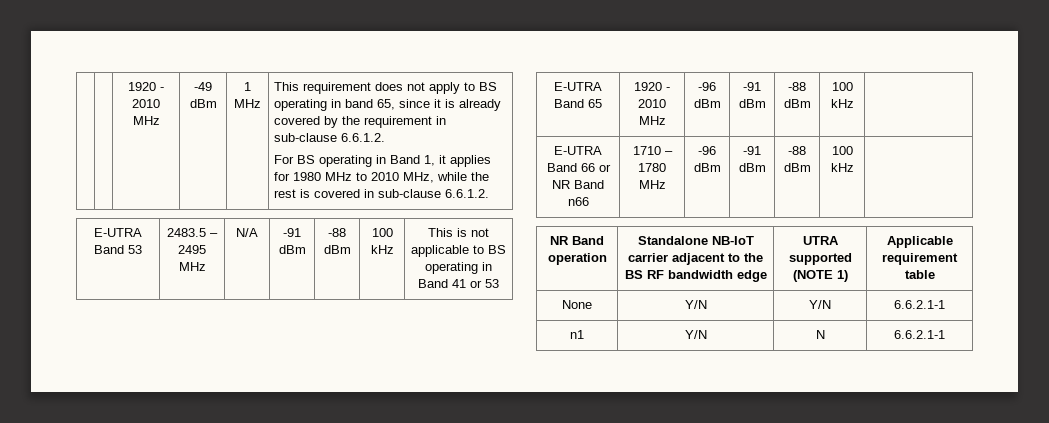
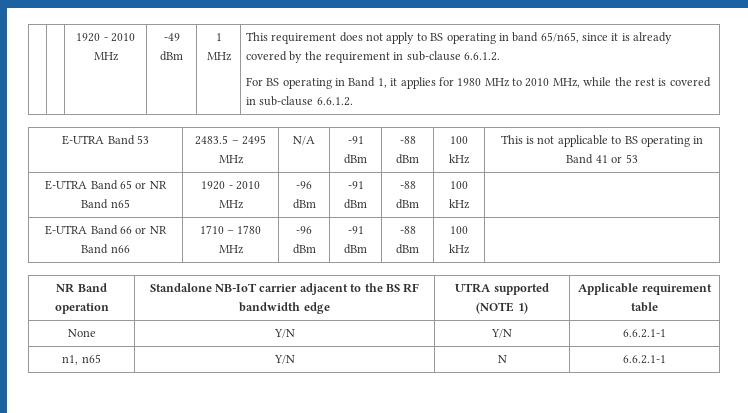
- This requirement does not apply to BS operating in band 65, since it is already covered by the requirement in sub-clause 6.6.1.2.
+ This requirement does not apply to BS operating in band 65/n65, since it is already covered by the requirement in sub-clause 6.6.1.2.
- E-UTRA Band 65 | 1920 - 2010 MHz | -96 dBm | -91 dBm | -88 dBm | 100 kHz |
+ E-UTRA Band 65 or NR Band n65 | 1920 - 2010 MHz | -96 dBm | -91 dBm | -88 dBm | 100 kHz |
- n1 | Y/N | N | 6.6.2.1-1
+ n1, n65 | Y/N | N | 6.6.2.1-1

